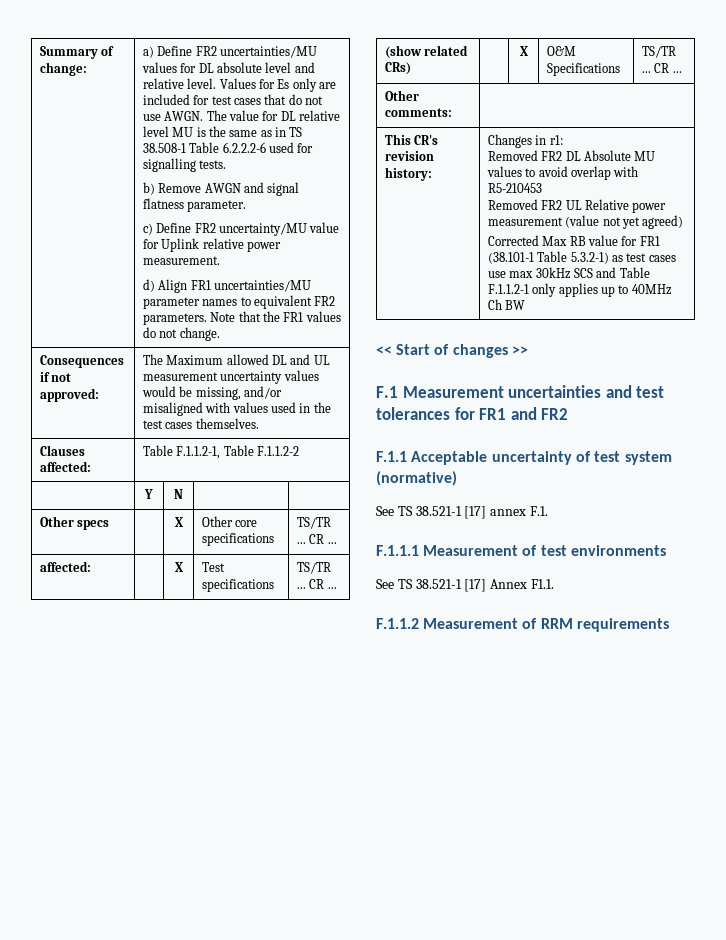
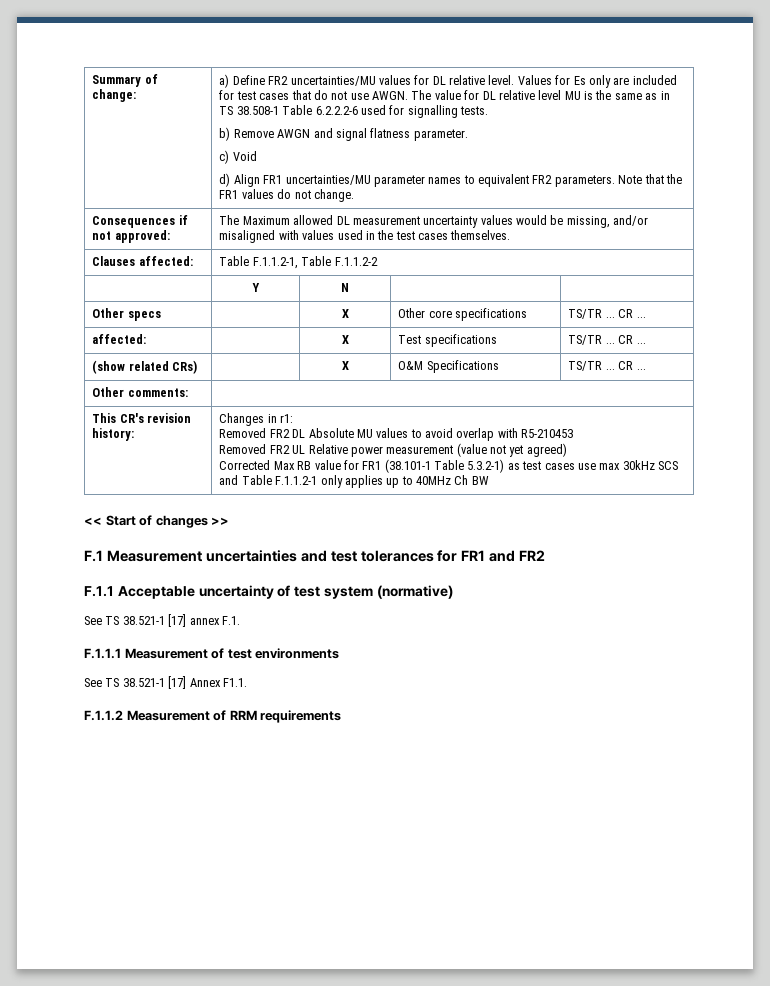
- a) Define FR2 uncertainties/MU values for DL absolute level and relative level.
+ a) Define FR2 uncertainties/MU values for DL relative level.
- c) Define FR2 uncertainty/MU value for Uplink relative power measurement.
+ c) Void
- Consequences if not approved: | The Maximum allowed DL and UL measurement uncertainty values would be missing, and/or misaligned with values used in the test cases themselves.
+ Consequences if not approved: | The Maximum allowed DL measurement uncertainty values would be missing, and/or misaligned with values used in the test cases themselves.

